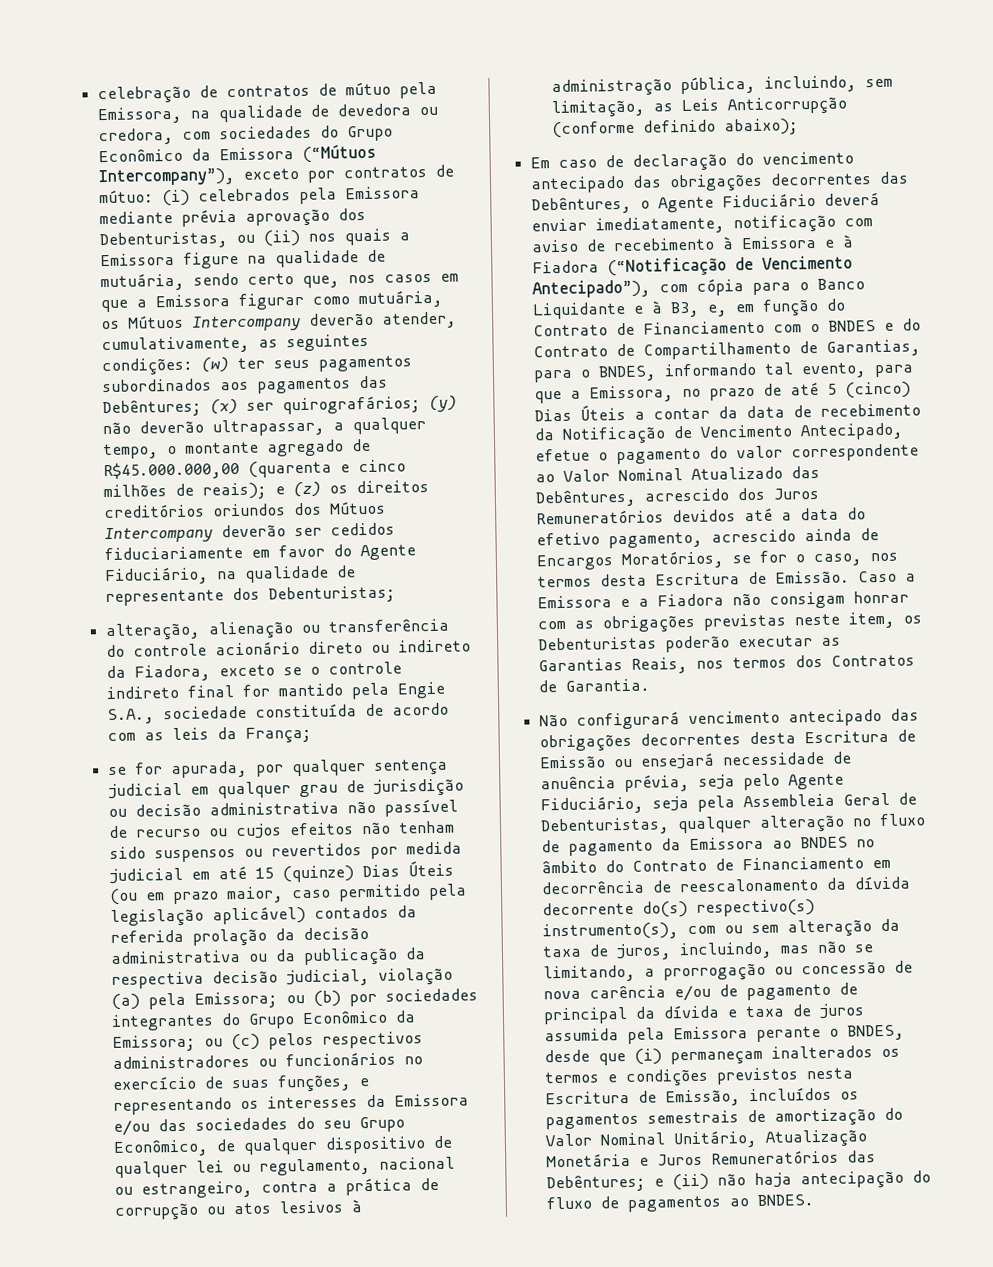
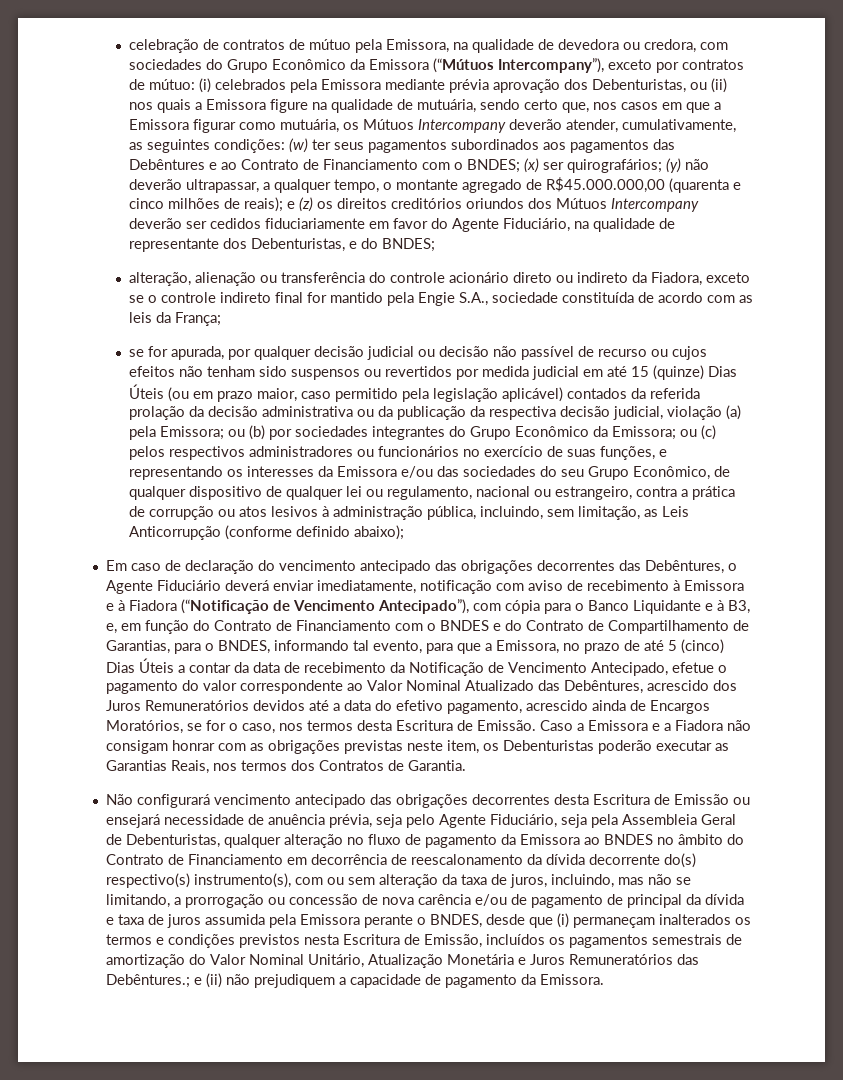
- (w) ter seus pagamentos subordinados aos pagamentos das Debêntures;
+ (w) ter seus pagamentos subordinados aos pagamentos das Debêntures e ao Contrato de Financiamento com o BNDES;
- e (z) os direitos creditórios oriundos dos Mútuos Intercompany deverão ser cedidos fiduciariamente em favor do Agente Fiduciário, na qualidade de representante dos Debenturistas;
+ e (z) os direitos creditórios oriundos dos Mútuos Intercompany deverão ser cedidos fiduciariamente em favor do Agente Fiduciário, na qualidade de representante dos Debenturistas, e do BNDES;
- se for apurada, por qualquer sentença judicial em qualquer grau de jurisdição ou decisão administrativa não passível de recurso ou cujos efeitos não tenham sido suspensos ou revertidos por medida judicial em até 15 (quinze) Dias Úteis (ou em prazo maior, caso permitido pela legislação aplicável) contados da referida prolação da decisão administrativa ou da publicação da respectiva decisão judicial, violação (a) pela Emissora;
+ se for apurada, por qualquer decisão judicial ou decisão não passível de recurso ou cujos efeitos não tenham sido suspensos ou revertidos por medida judicial em até 15 (quinze) Dias Úteis (ou em prazo maior, caso permitido pela legislação aplicável) contados da referida prolação da decisão administrativa ou da publicação da respectiva decisão judicial, violação (a) pela Emissora;
- Não configurará vencimento antecipado das obrigações decorrentes desta Escritura de Emissão ou ensejará necessidade de anuência prévia, seja pelo Agente Fiduciário, seja pela Assembleia Geral de Debenturistas, qualquer alteração no fluxo de pagamento da Emissora ao BNDES no âmbito do Contrato de Financiamento em decorrência de reescalonamento da dívida decorrente do(s) respectivo(s) instrumento(s), com ou sem alteração da taxa de juros, incluindo, mas não se limitando, a prorrogação ou concessão de nova carência e/ou de pagamento de principal da dívida e taxa de juros assumida pela Emissora perante o BNDES, desde que (i) permaneçam inalterados os termos e condições previstos nesta Escritura de Emissão, incluídos os pagamentos semestrais de amortização do Valor Nominal Unitário, Atualização Monetária e Juros Remuneratórios das Debêntures;
+ Não configurará vencimento antecipado das obrigações decorrentes desta Escritura de Emissão ou ensejará necessidade de anuência prévia, seja pelo Agente Fiduciário, seja pela Assembleia Geral de Debenturistas, qualquer alteração no fluxo de pagamento da Emissora ao BNDES no âmbito do Contrato de Financiamento em decorrência de reescalonamento da dívida decorrente do(s) respectivo(s) instrumento(s), com ou sem alteração da taxa de juros, incluindo, mas não se limitando, a prorrogação ou concessão de nova carência e/ou de pagamento de principal da dívida e taxa de juros assumida pela Emissora perante o BNDES, desde que (i) permaneçam inalterados os termos e condições previstos nesta Escritura de Emissão, incluídos os pagamentos semestrais de amortização do Valor Nominal Unitário, Atualização Monetária e Juros Remuneratórios das Debêntures.;
- e (ii) não haja antecipação do fluxo de pagamentos ao BNDES.
+ e (ii) não prejudiquem a capacidade de pagamento da Emissora.

